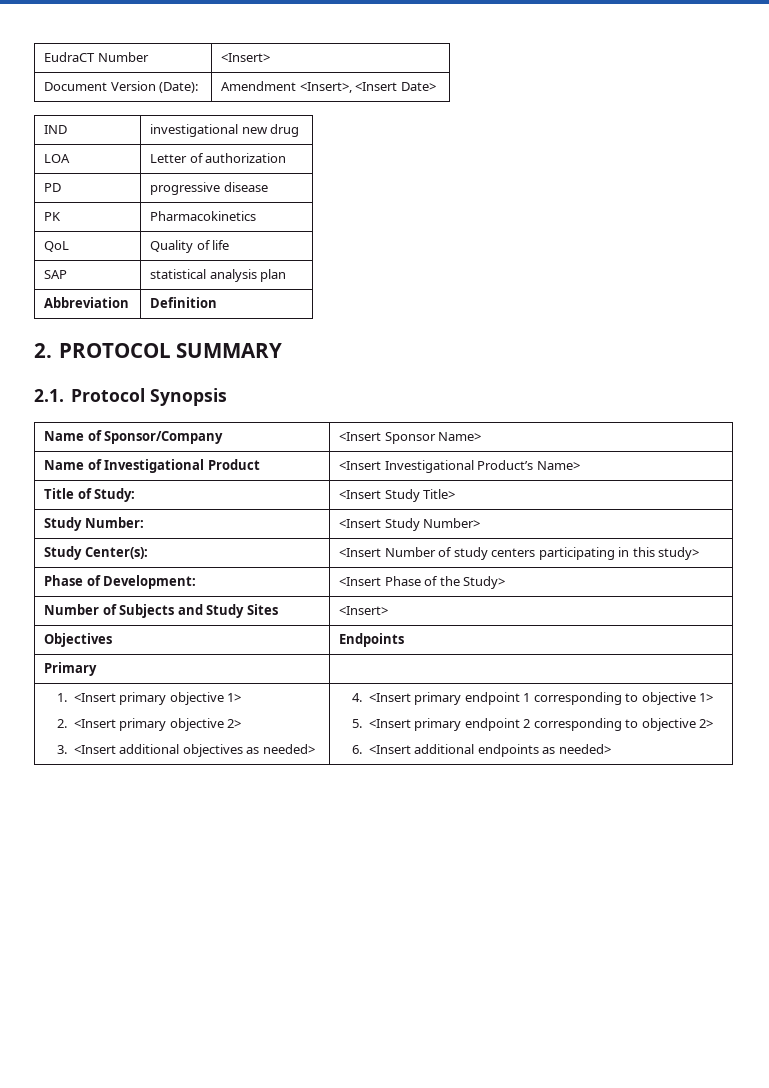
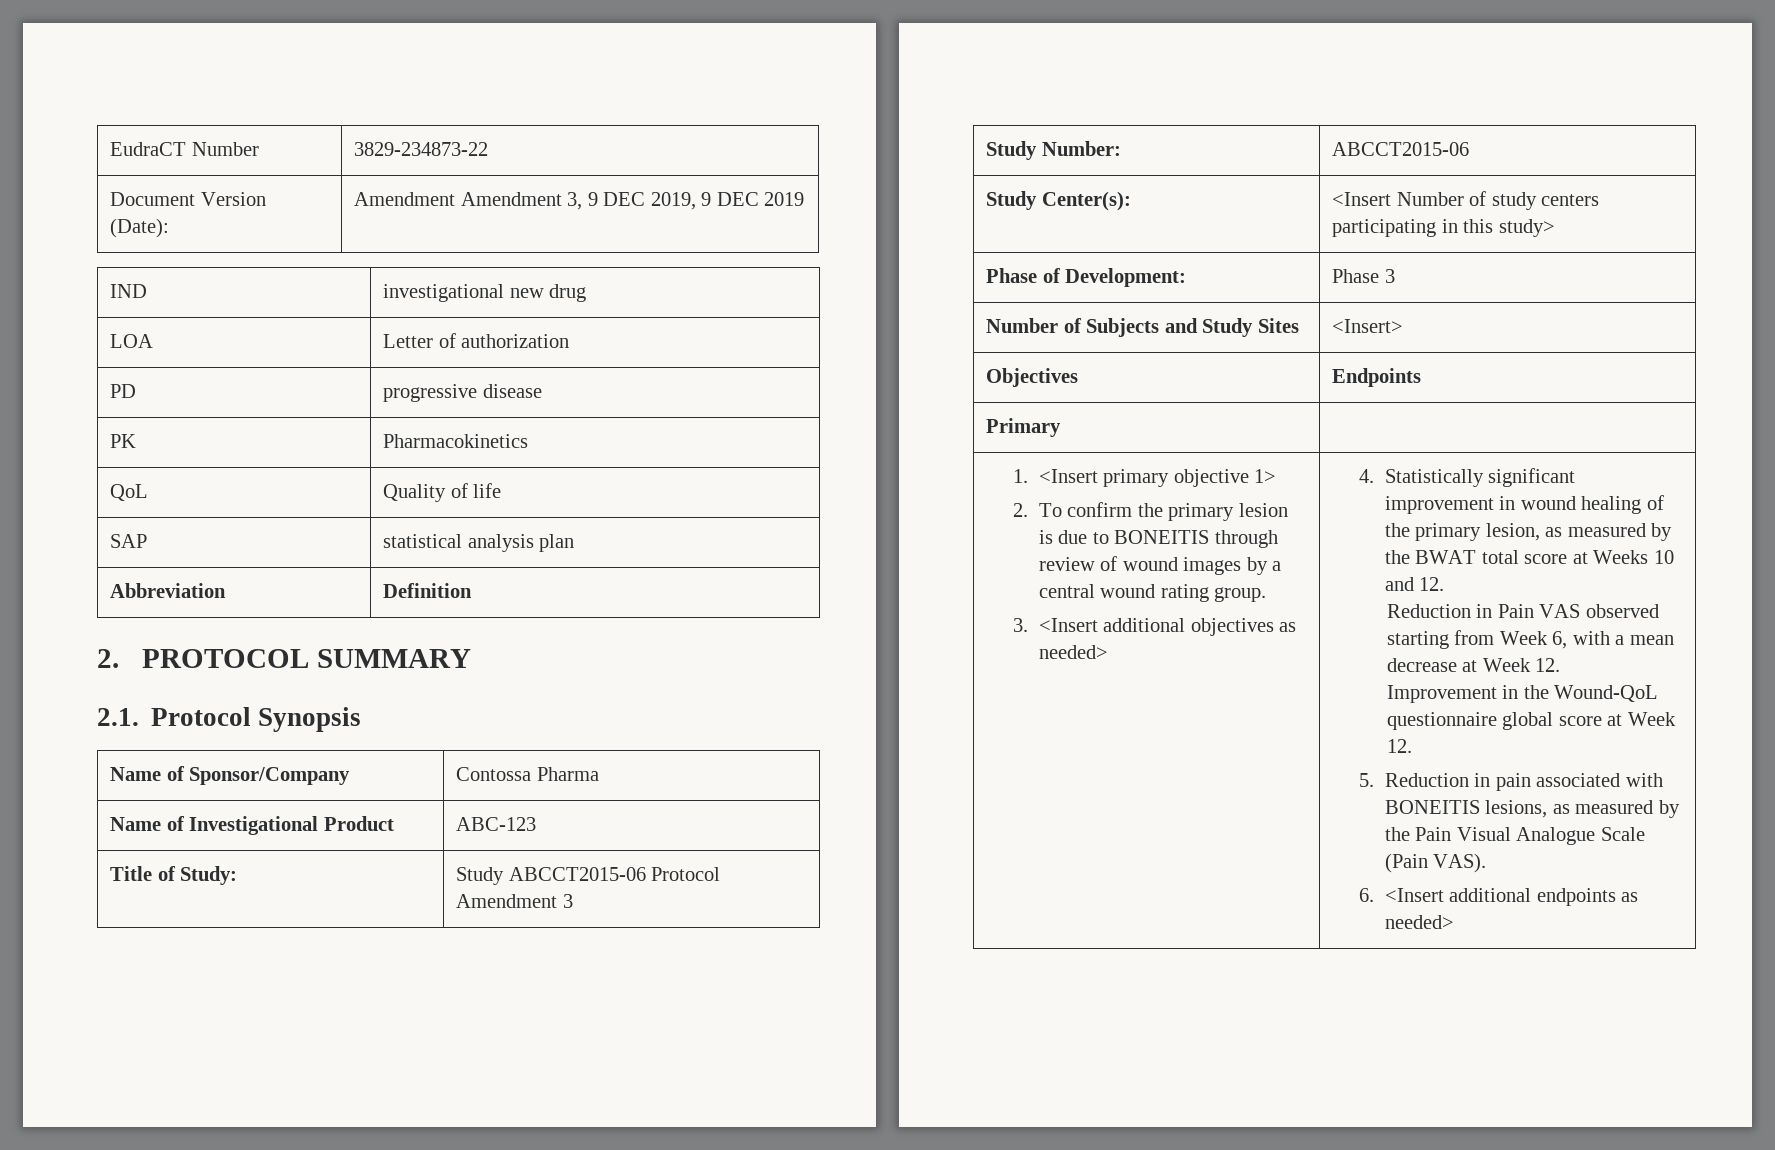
- EudraCT Number | <Insert>
+ EudraCT Number | 3829-234873-22
- Document Version (Date): | Amendment <Insert>, <Insert Date>
+ Document Version (Date): | Amendment Amendment 3, 9 DEC 2019, 9 DEC 2019
- Name of Sponsor/Company | <Insert Sponsor Name>
+ Name of Sponsor/Company | Contossa Pharma
- Name of Investigational Product | <Insert Investigational Product’s Name>
+ Name of Investigational Product | ABC-123
- Title of Study: | <Insert Study Title>
+ Title of Study: | Study ABCCT2015-06 Protocol Amendment 3
- Study Number: | <Insert Study Number>
+ Study Number: | ABCCT2015-06
- Phase of Development: | <Insert Phase of the Study>
+ Phase of Development: | Phase 3
- 2. <Insert primary objective 2>
+ 2. To confirm the primary lesion is due to BONEITIS through review of wound images by a central wound rating group.
- 4. <Insert primary endpoint 1 corresponding to objective 1>
- 5. <Insert primary endpoint 2 corresponding to objective 2>
+ 4. Statistically significant improvement in wound healing of the primary lesion, as measured by the BWAT total score at Weeks 10 and 12.
+ Reduction in Pain VAS observed starting from Week 6, with a mean decrease at Week 12.
+ Improvement in the Wound-QoL questionnaire global score at Week 12.
+ 5. Reduction in pain associated with BONEITIS lesions, as measured by the Pain Visual Analogue Scale (Pain VAS).

